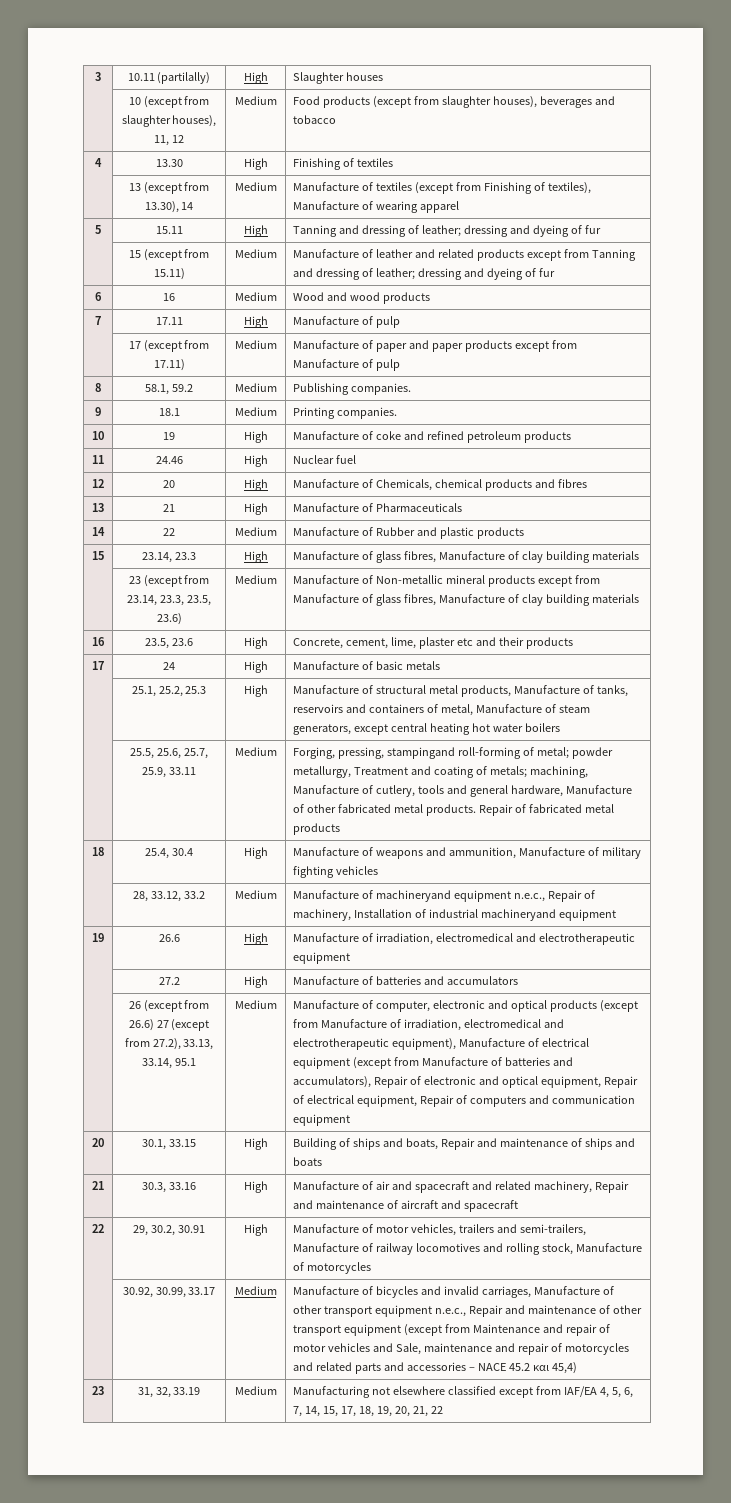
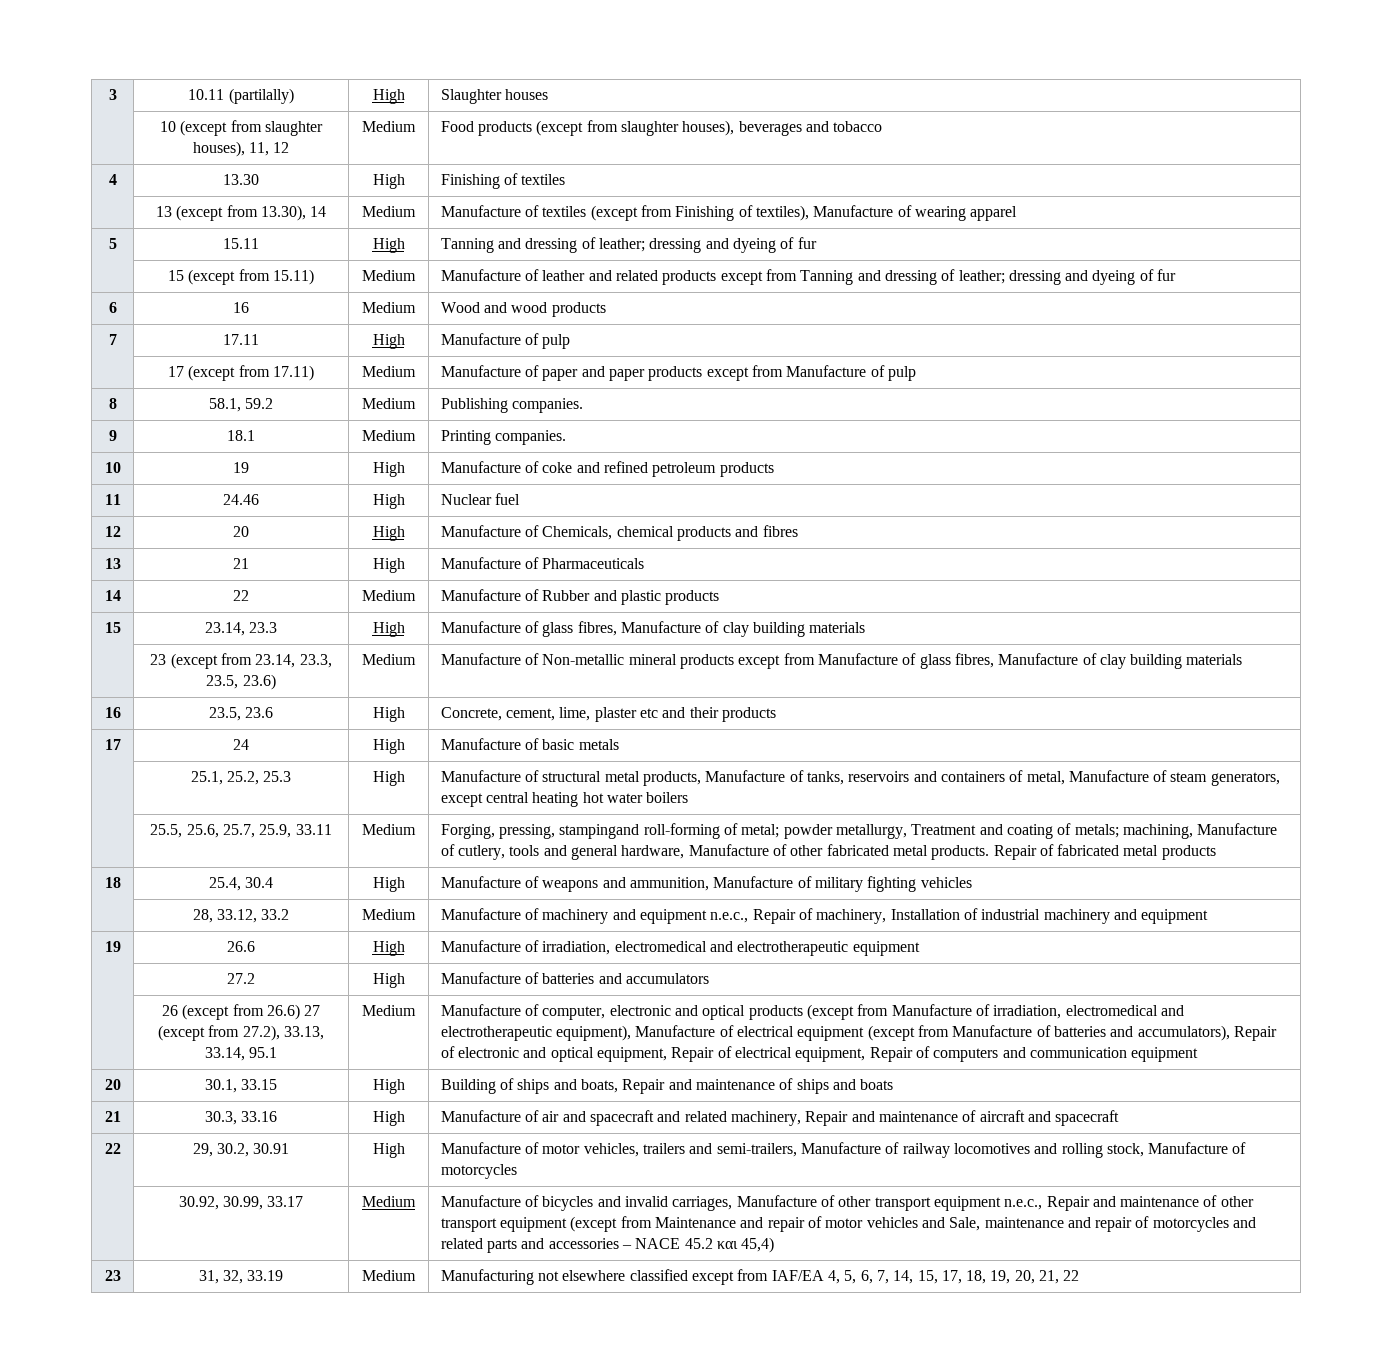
- | 28, 33.12, 33.2 | Medium | Manufacture of machineryand equipment n.e.c., Repair of machinery, Installation of industrial machineryand equipment
+ | 28, 33.12, 33.2 | Medium | Manufacture of machinery and equipment n.e.c., Repair of machinery, Installation of industrial machinery and equipment

